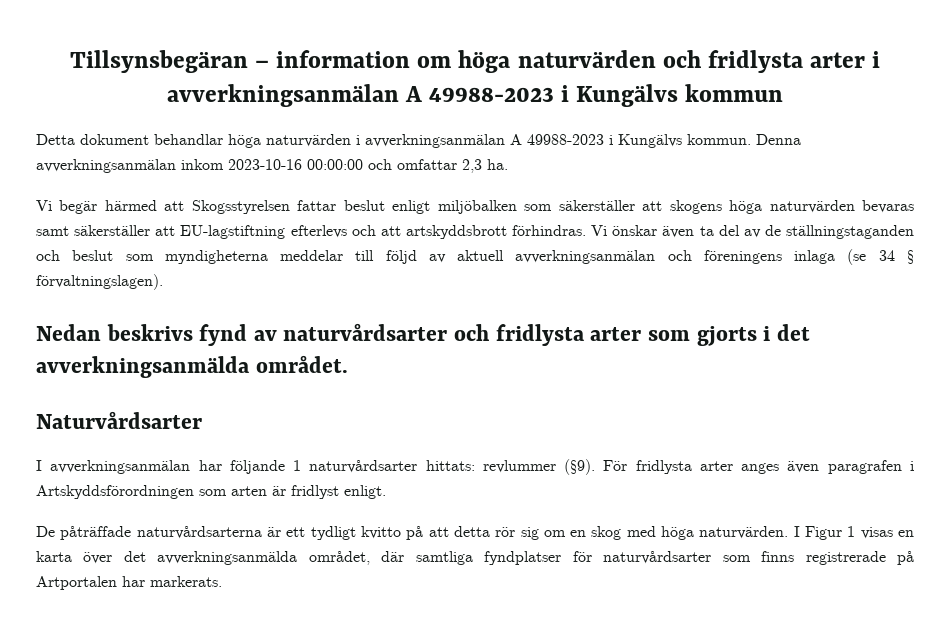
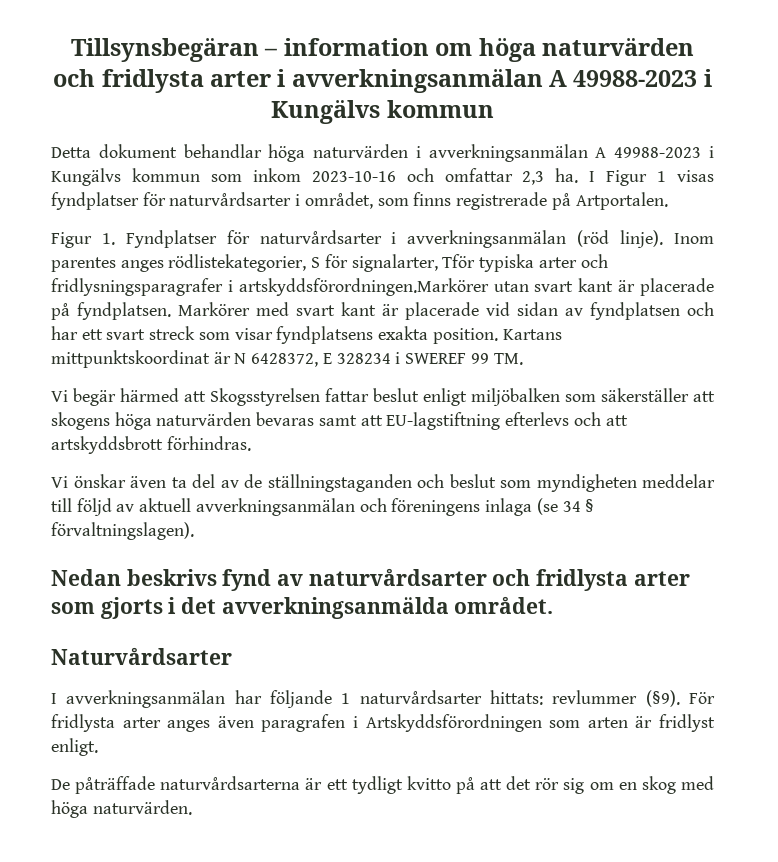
- Detta dokument behandlar höga naturvärden i avverkningsanmälan A 49988-2023 i Kungälvs kommun. Denna avverkningsanmälan inkom 2023-10-16 00:00:00 och omfattar 2,3 ha.
+ Detta dokument behandlar höga naturvärden i avverkningsanmälan A 49988-2023 i Kungälvs kommun som inkom 2023-10-16 och omfattar 2,3 ha. I Figur 1 visas fyndplatser för naturvårdsarter i området, som finns registrerade på Artportalen.
+ Figur 1. Fyndplatser för naturvårdsarter i avverkningsanmälan (röd linje). Inom parentes anges rödlistekategorier, S för signalarter, Tför typiska arter och fridlysningsparagrafer i artskyddsförordningen.Markörer utan svart kant är placerade på fyndplatsen. Markörer med svart kant är placerade vid sidan av fyndplatsen och har ett svart streck som visar fyndplatsens exakta position. Kartans mittpunktskoordinat är N 6428372, E 328234 i SWEREF 99 TM.
- Vi begär härmed att Skogsstyrelsen fattar beslut enligt miljöbalken som säkerställer att skogens höga naturvärden bevaras samt säkerställer att EU-lagstiftning efterlevs och att artskyddsbrott förhindras. Vi önskar även ta del av de ställningstaganden och beslut som myndigheterna meddelar till följd av aktuell avverkningsanmälan och föreningens inlaga (se 34 § förvaltningslagen).
+ Vi begär härmed att Skogsstyrelsen fattar beslut enligt miljöbalken som säkerställer att skogens höga naturvärden bevaras samt att EU-lagstiftning efterlevs och att artskyddsbrott förhindras.
+ Vi önskar även ta del av de ställningstaganden och beslut som myndigheten meddelar till följd av aktuell avverkningsanmälan och föreningens inlaga (se 34 § förvaltningslagen).
- De påträffade naturvårdsarterna är ett tydligt kvitto på att detta rör sig om en skog med höga naturvärden. I Figur 1 visas en karta över det avverkningsanmälda området, där samtliga fyndplatser för naturvårdsarter som finns registrerade på Artportalen har markerats.
+ De påträffade naturvårdsarterna är ett tydligt kvitto på att det rör sig om en skog med höga naturvärden.

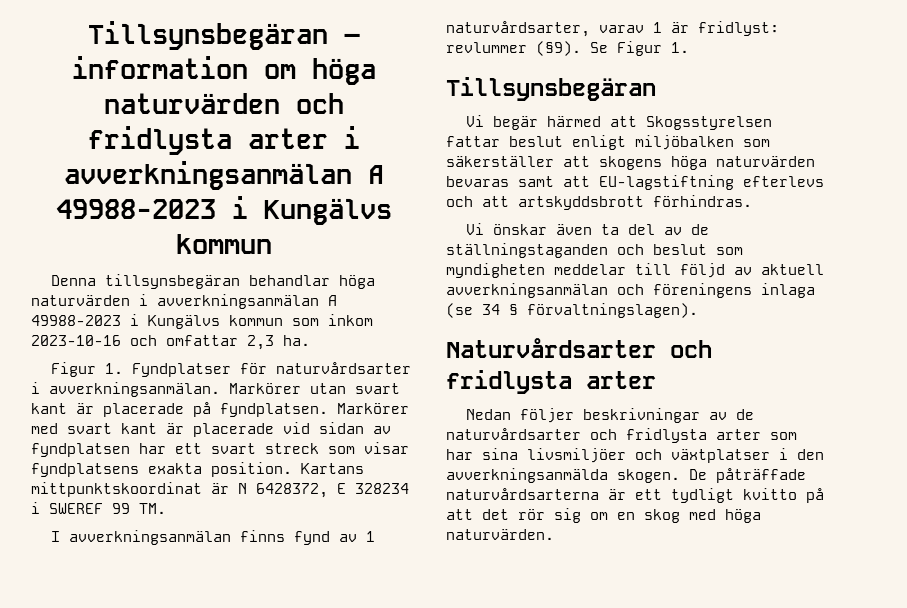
- Detta dokument behandlar höga naturvärden i avverkningsanmälan A 49988-2023 i Kungälvs kommun som inkom 2023-10-16 och omfattar 2,3 ha. I Figur 1 visas fyndplatser för naturvårdsarter i området, som finns registrerade på Artportalen.
+ Denna tillsynsbegäran behandlar höga naturvärden i avverkningsanmälan A 49988-2023 i Kungälvs kommun som inkom 2023-10-16 och omfattar 2,3 ha.
- Figur 1. Fyndplatser för naturvårdsarter i avverkningsanmälan (röd linje). Inom parentes anges rödlistekategorier, S för signalarter, Tför typiska arter och fridlysningsparagrafer i artskyddsförordningen.Markörer utan svart kant är placerade på fyndplatsen.
+ Figur 1. Fyndplatser för naturvårdsarter i avverkningsanmälan. Markörer utan svart kant är placerade på fyndplatsen.
- Markörer med svart kant är placerade vid sidan av fyndplatsen och har ett svart streck som visar fyndplatsens exakta position.
+ Markörer med svart kant är placerade vid sidan av fyndplatsen har ett svart streck som visar fyndplatsens exakta position.
+ I avverkningsanmälan finns fynd av 1 naturvårdsarter, varav 1 är fridlyst: revlummer (§9). Se Figur 1.
+ Tillsynsbegäran
- Nedan beskrivs fynd av naturvårdsarter och fridlysta arter som gjorts i det avverkningsanmälda området.
- Naturvårdsarter
- I avverkningsanmälan har följande 1 naturvårdsarter hittats: revlummer (§9). För fridlysta arter anges även paragrafen i Artskyddsförordningen som arten är fridlyst enligt.
- De påträffade naturvårdsarterna är ett tydligt kvitto på att det rör sig om en skog med höga naturvärden.
+ Naturvårdsarter och fridlysta arter
+ Nedan följer beskrivningar av de naturvårdsarter och fridlysta arter som har sina livsmiljöer och växtplatser i den avverkningsanmälda skogen. De påträffade naturvårdsarterna är ett tydligt kvitto på att det rör sig om en skog med höga naturvärden.

